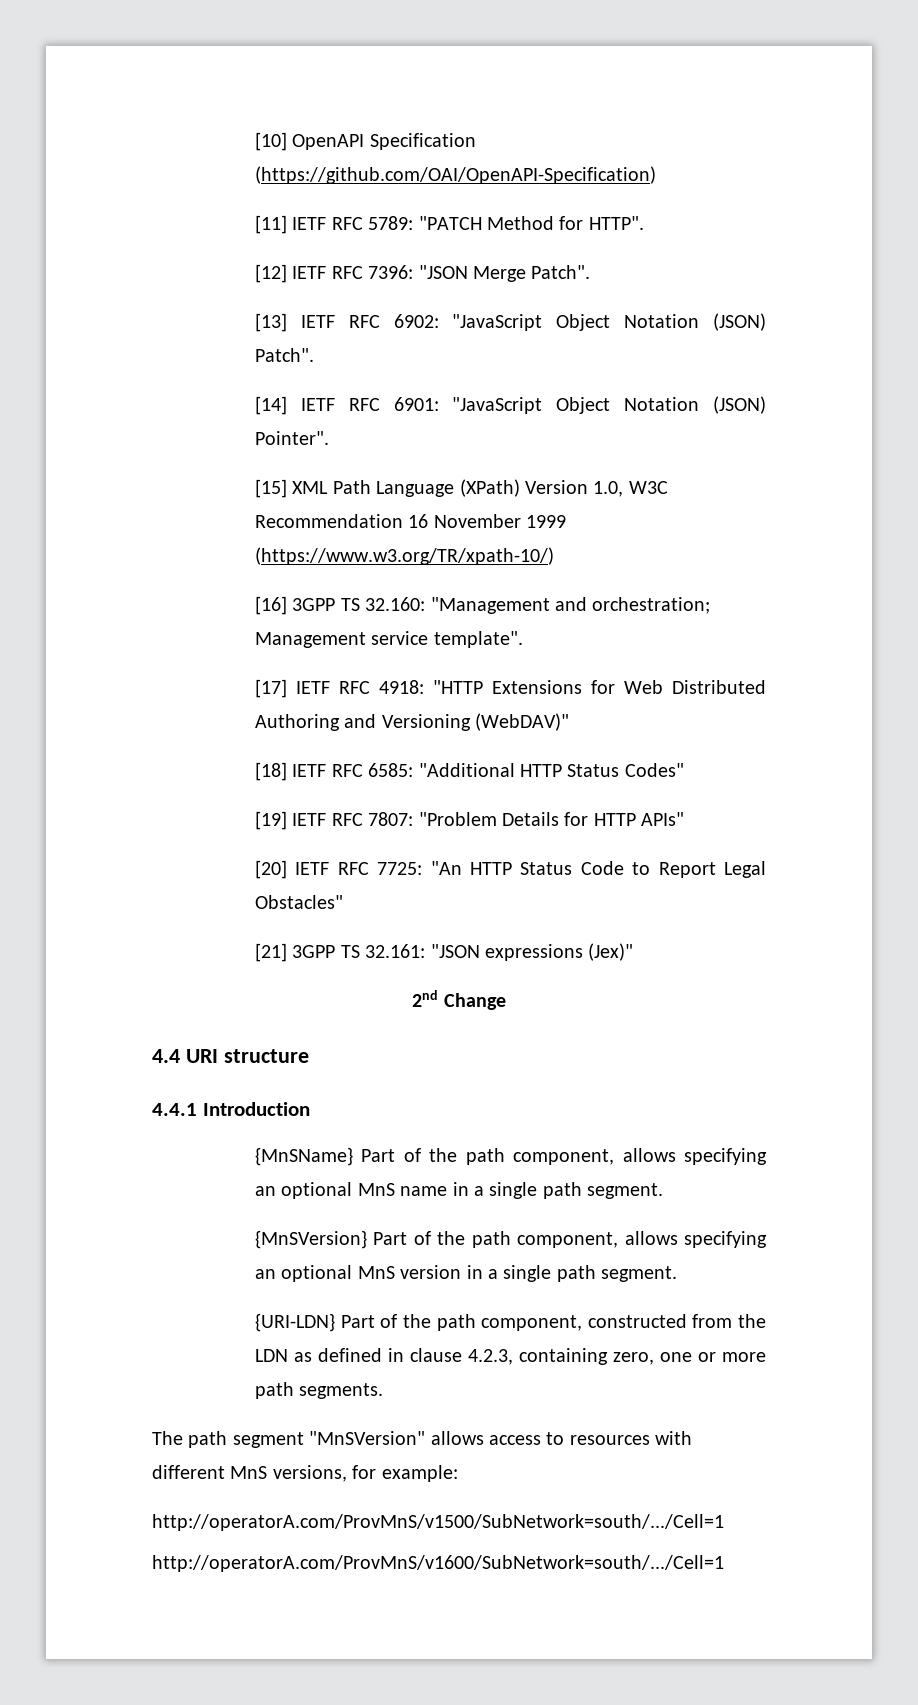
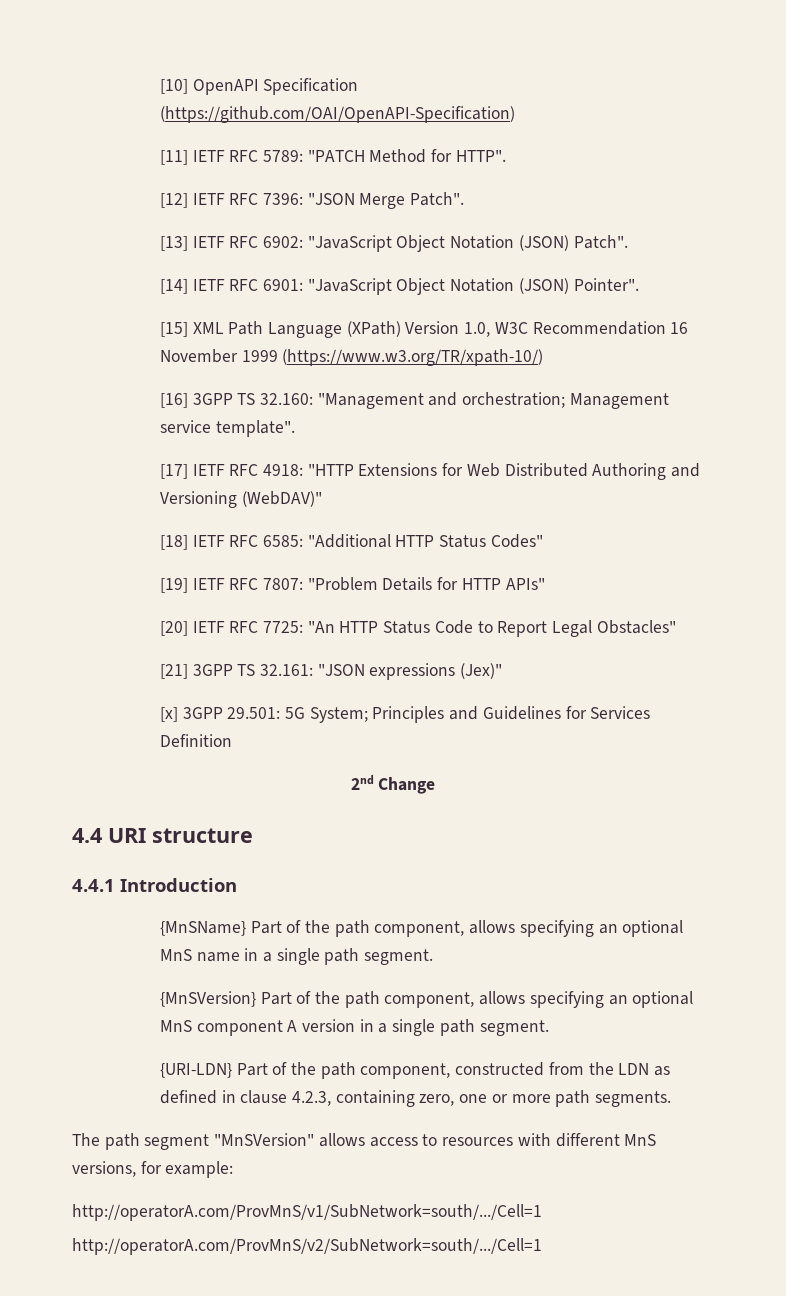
+ [x] 3GPP 29.501: 5G System; Principles and Guidelines for Services Definition
- {MnSVersion} Part of the path component, allows specifying an optional MnS version in a single path segment.
+ {MnSVersion} Part of the path component, allows specifying an optional MnS component A version in a single path segment.
- http://operatorA.com/ProvMnS/v1500/SubNetwork=south/.../Cell=1
- http://operatorA.com/ProvMnS/v1600/SubNetwork=south/.../Cell=1
+ http://operatorA.com/ProvMnS/v1/SubNetwork=south/.../Cell=1
+ http://operatorA.com/ProvMnS/v2/SubNetwork=south/.../Cell=1

